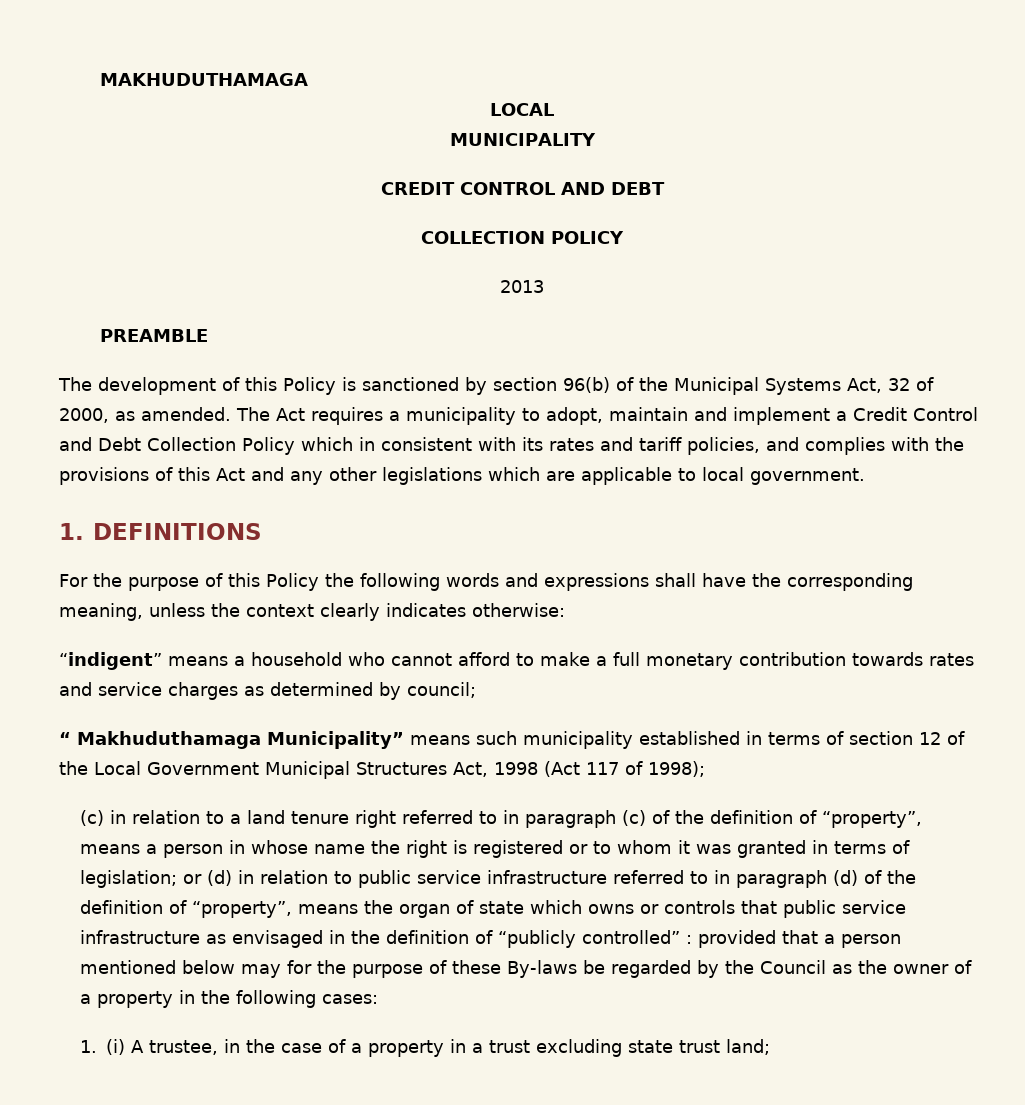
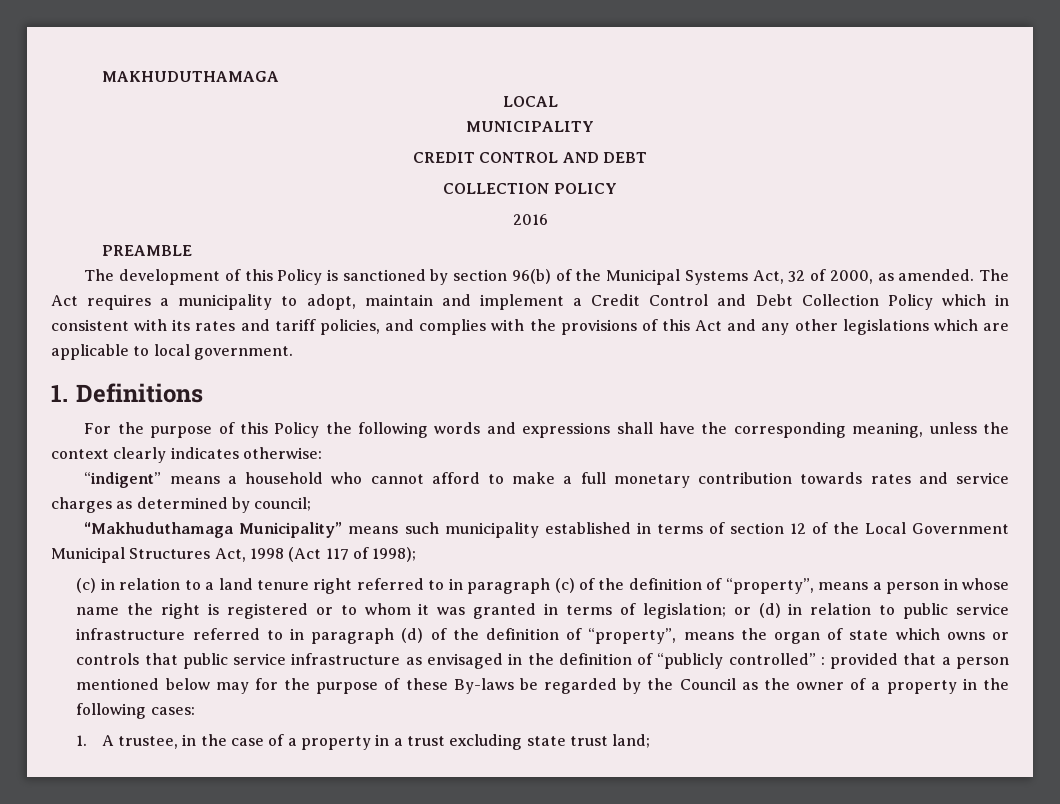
- 2013
+ 2016
- 1. DEFINITIONS
+ 1. Definitions
- “ Makhuduthamaga Municipality” means such municipality established in terms of section 12 of the Local Government Municipal Structures Act, 1998 (Act 117 of 1998);
+ “Makhuduthamaga Municipality” means such municipality established in terms of section 12 of the Local Government Municipal Structures Act, 1998 (Act 117 of 1998);
- 1. (i) A trustee, in the case of a property in a trust excluding state trust land;
+ 1. A trustee, in the case of a property in a trust excluding state trust land;

